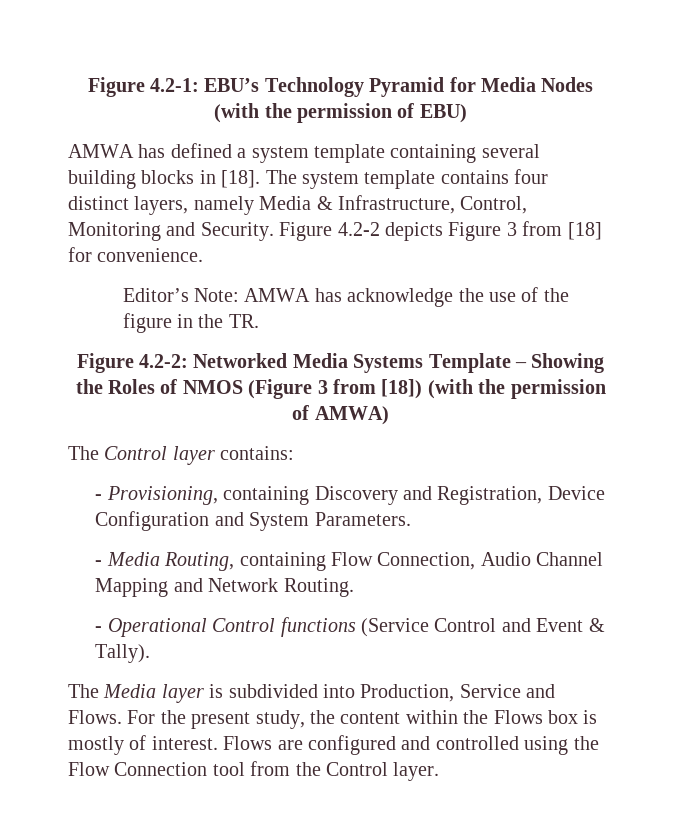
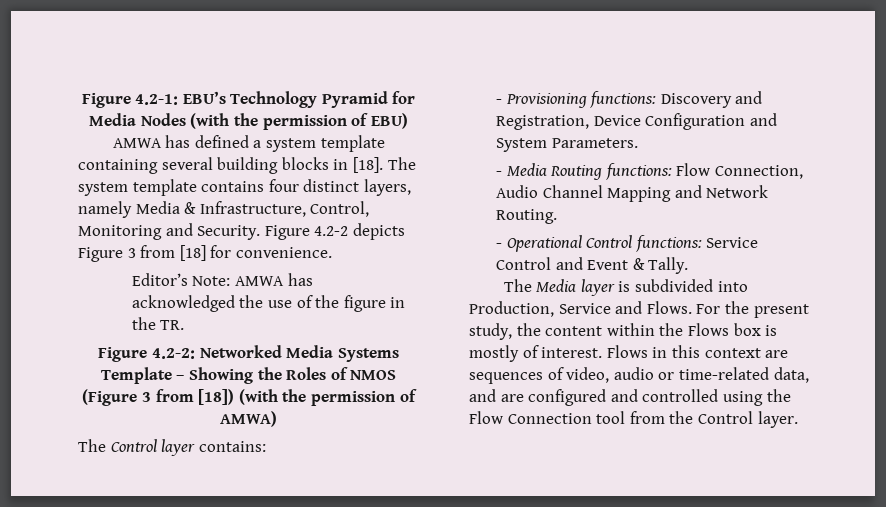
- Editor’s Note: AMWA has acknowledge the use of the figure in the TR.
+ Editor’s Note: AMWA has acknowledged the use of the figure in the TR.
- - Provisioning, containing Discovery and Registration, Device Configuration and System Parameters.
+ - Provisioning functions: Discovery and Registration, Device Configuration and System Parameters.
- - Media Routing, containing Flow Connection, Audio Channel Mapping and Network Routing.
+ - Media Routing functions: Flow Connection, Audio Channel Mapping and Network Routing.
- - Operational Control functions (Service Control and Event & Tally).
+ - Operational Control functions: Service Control and Event & Tally.
- Flows are configured and controlled using the Flow Connection tool from the Control layer.
+ Flows in this context are sequences of video, audio or time-related data, and are configured and controlled using the Flow Connection tool from the Control layer.

